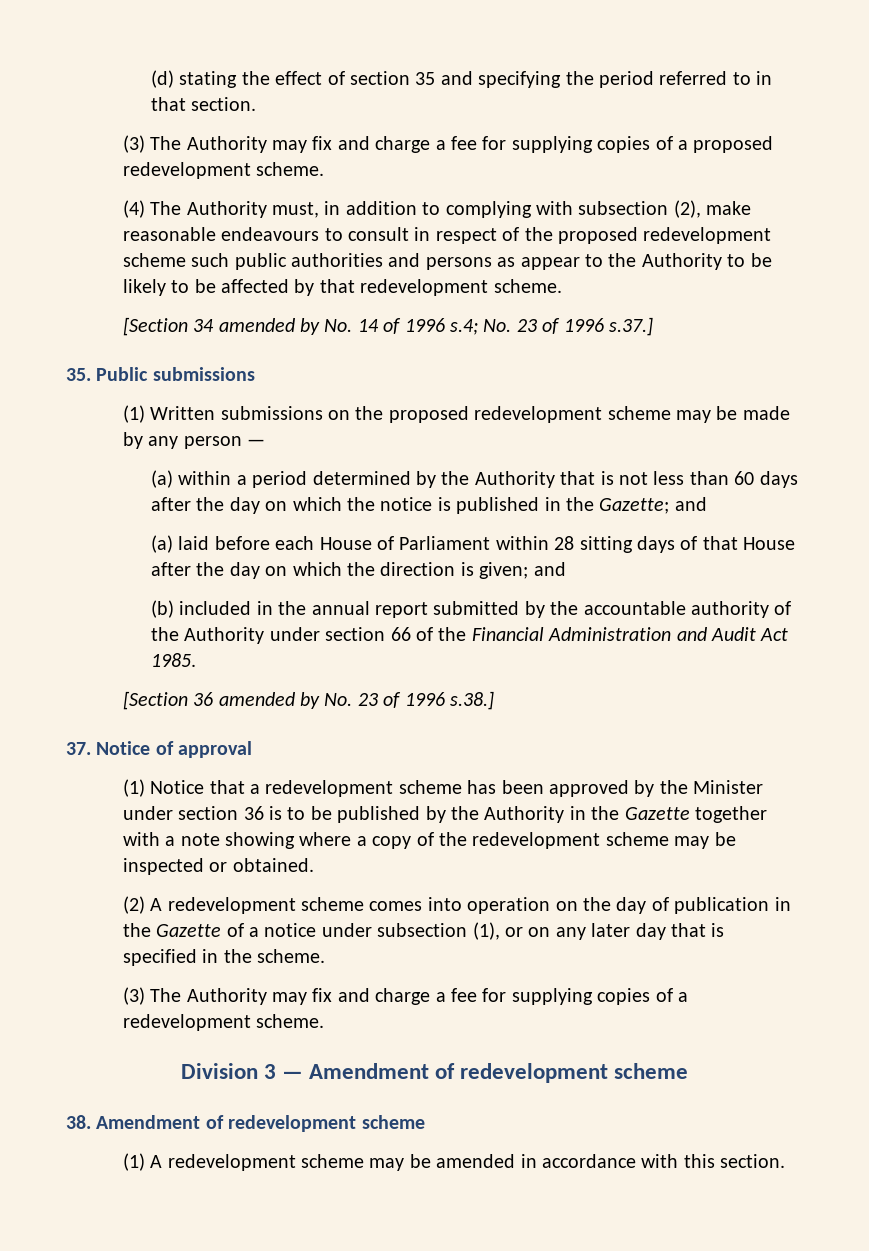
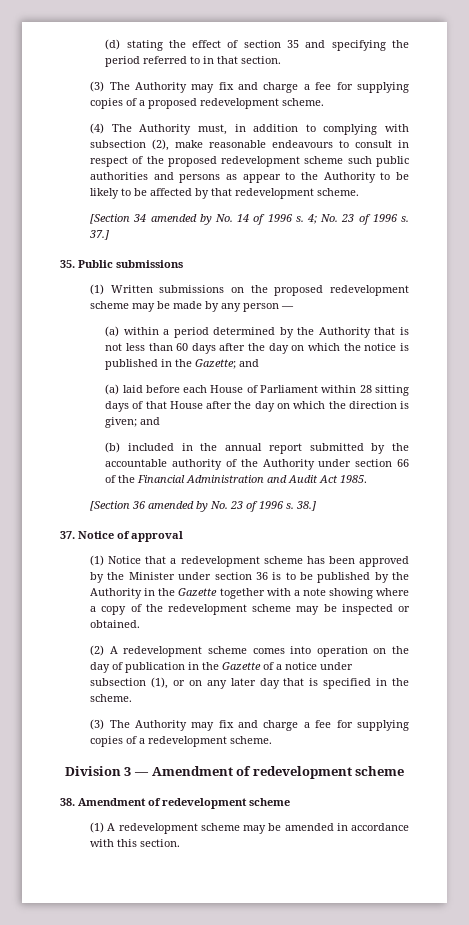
- [Section 34 amended by No. 14 of 1996 s.4; No. 23 of 1996 s.37.]
+ [Section 34 amended by No. 14 of 1996 s. 4; No. 23 of 1996 s. 37.]
- [Section 36 amended by No. 23 of 1996 s.38.]
+ [Section 36 amended by No. 23 of 1996 s. 38.]

